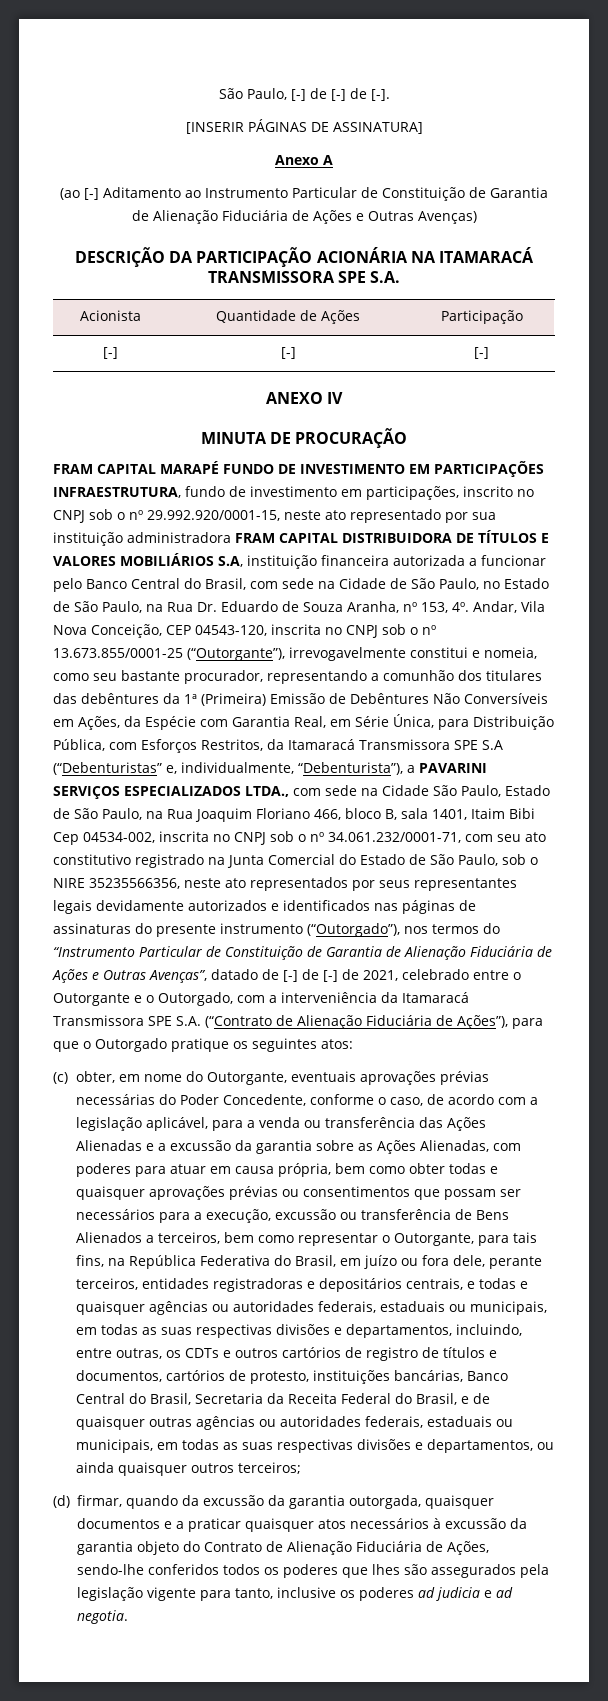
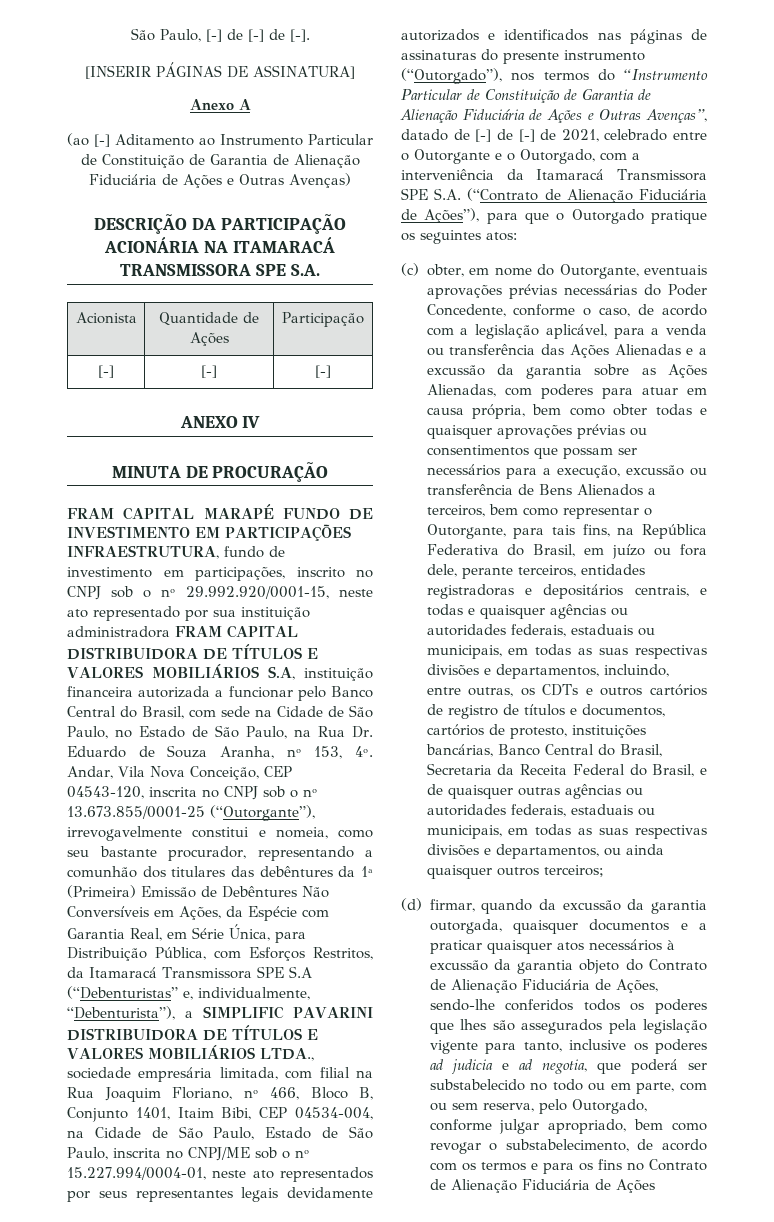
- Andar, Vila Nova Conceição, CEP 04543-120, inscrita no CNPJ sob o nº 13.673.855/0001-25 (“Outorgante”), irrevogavelmente constitui e nomeia, como seu bastante procurador, representando a comunhão dos titulares das debêntures da 1ª (Primeira) Emissão de Debêntures Não Conversíveis em Ações, da Espécie com Garantia Real, em Série Única, para Distribuição Pública, com Esforços Restritos, da Itamaracá Transmissora SPE S.A (“Debenturistas” e, individualmente, “Debenturista”), a PAVARINI SERVIÇOS ESPECIALIZADOS LTDA., com sede na Cidade São Paulo, Estado de São Paulo, na Rua Joaquim Floriano 466, bloco B, sala 1401, Itaim Bibi Cep 04534-002, inscrita no CNPJ sob o nº 34.061.232/0001-71, com seu ato constitutivo registrado na Junta Comercial do Estado de São Paulo, sob o NIRE 35235566356, neste ato representados por seus representantes legais devidamente autorizados e identificados nas páginas de assinaturas do presente instrumento (“Outorgado”), nos termos do “Instrumento Particular de Constituição de Garantia de Alienação Fiduciária de Ações e Outras Avenças”, datado de [-] de [-] de 2021, celebrado entre o Outorgante e o Outorgado, com a interveniência da Itamaracá Transmissora SPE S.A. (“Contrato de Alienação Fiduciária de Ações”), para que o Outorgado pratique os seguintes atos:
+ Andar, Vila Nova Conceição, CEP 04543-120, inscrita no CNPJ sob o nº 13.673.855/0001-25 (“Outorgante”), irrevogavelmente constitui e nomeia, como seu bastante procurador, representando a comunhão dos titulares das debêntures da 1ª (Primeira) Emissão de Debêntures Não Conversíveis em Ações, da Espécie com Garantia Real, em Série Única, para Distribuição Pública, com Esforços Restritos, da Itamaracá Transmissora SPE S.A (“Debenturistas” e, individualmente, “Debenturista”), a SIMPLIFIC PAVARINI DISTRIBUIDORA DE TÍTULOS E VALORES MOBILIÁRIOS LTDA., sociedade empresária limitada, com filial na Rua Joaquim Floriano, nº 466, Bloco B, Conjunto 1401, Itaim Bibi, CEP 04534-004, na Cidade de São Paulo, Estado de São Paulo, inscrita no CNPJ/ME sob o nº 15.227.994/0004-01, neste ato representados por seus representantes legais devidamente autorizados e identificados nas páginas de assinaturas do presente instrumento (“Outorgado”), nos termos do “Instrumento Particular de Constituição de Garantia de Alienação Fiduciária de Ações e Outras Avenças”, datado de [-] de [-] de 2021, celebrado entre o Outorgante e o Outorgado, com a interveniência da Itamaracá Transmissora SPE S.A. (“Contrato de Alienação Fiduciária de Ações”), para que o Outorgado pratique os seguintes atos:
- (d) firmar, quando da excussão da garantia outorgada, quaisquer documentos e a praticar quaisquer atos necessários à excussão da garantia objeto do Contrato de Alienação Fiduciária de Ações, sendo-lhe conferidos todos os poderes que lhes são assegurados pela legislação vigente para tanto, inclusive os poderes ad judicia e ad negotia.
+ (d) firmar, quando da excussão da garantia outorgada, quaisquer documentos e a praticar quaisquer atos necessários à excussão da garantia objeto do Contrato de Alienação Fiduciária de Ações, sendo-lhe conferidos todos os poderes que lhes são assegurados pela legislação vigente para tanto, inclusive os poderes ad judicia e ad negotia, que poderá ser substabelecido no todo ou em parte, com ou sem reserva, pelo Outorgado, conforme julgar apropriado, bem como revogar o substabelecimento, de acordo com os termos e para os fins no Contrato de Alienação Fiduciária de Ações

